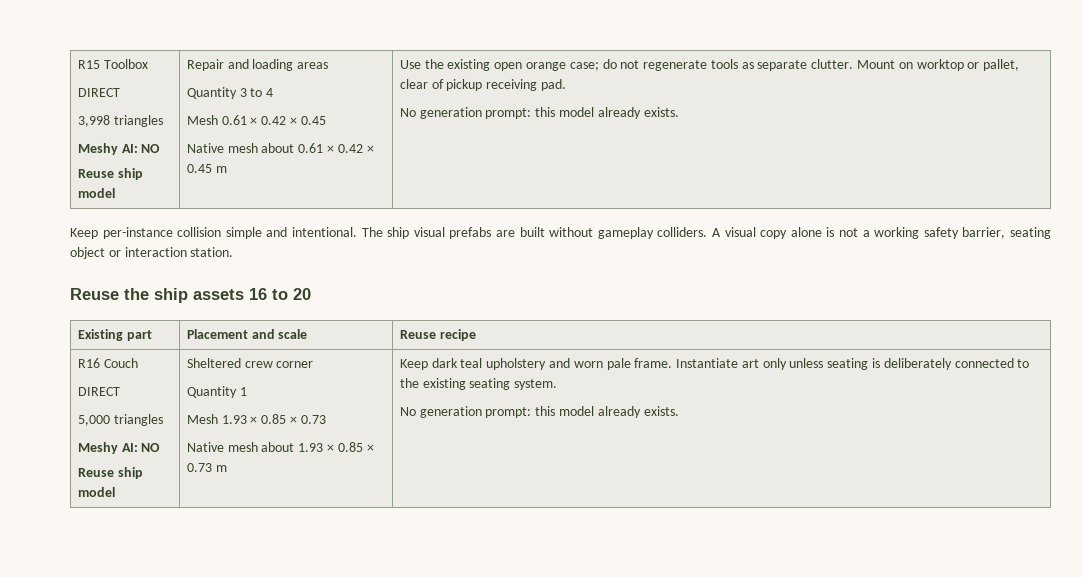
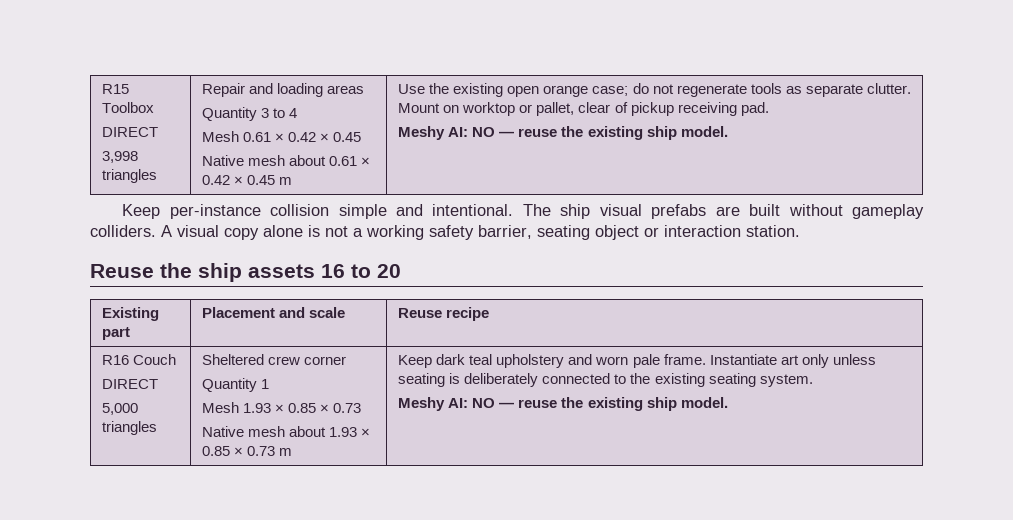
  3,998 triangles
- Meshy AI: NO
- Reuse ship model
  Mount on worktop or pallet, clear of pickup receiving pad.
- No generation prompt: this model already exists.
+ Meshy AI: NO — reuse the existing ship model.
  5,000 triangles
- Meshy AI: NO
- Reuse ship model
  Instantiate art only unless seating is deliberately connected to the existing seating system.
- No generation prompt: this model already exists.
+ Meshy AI: NO — reuse the existing ship model.

